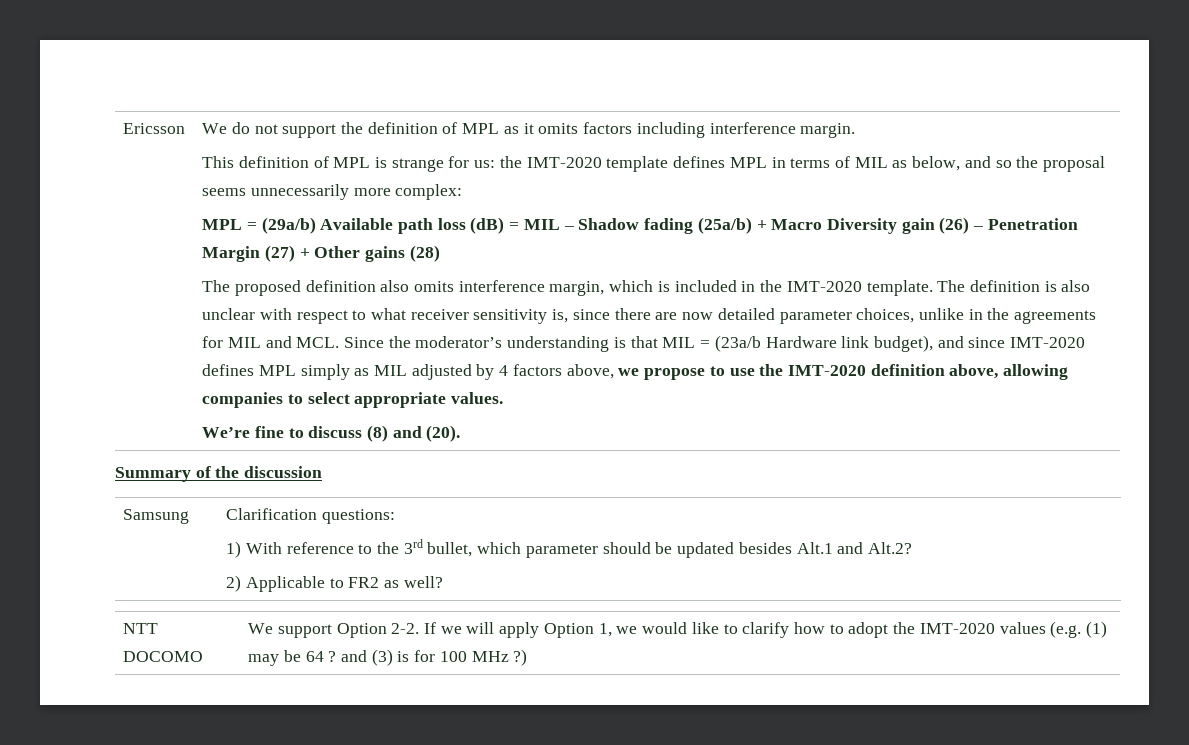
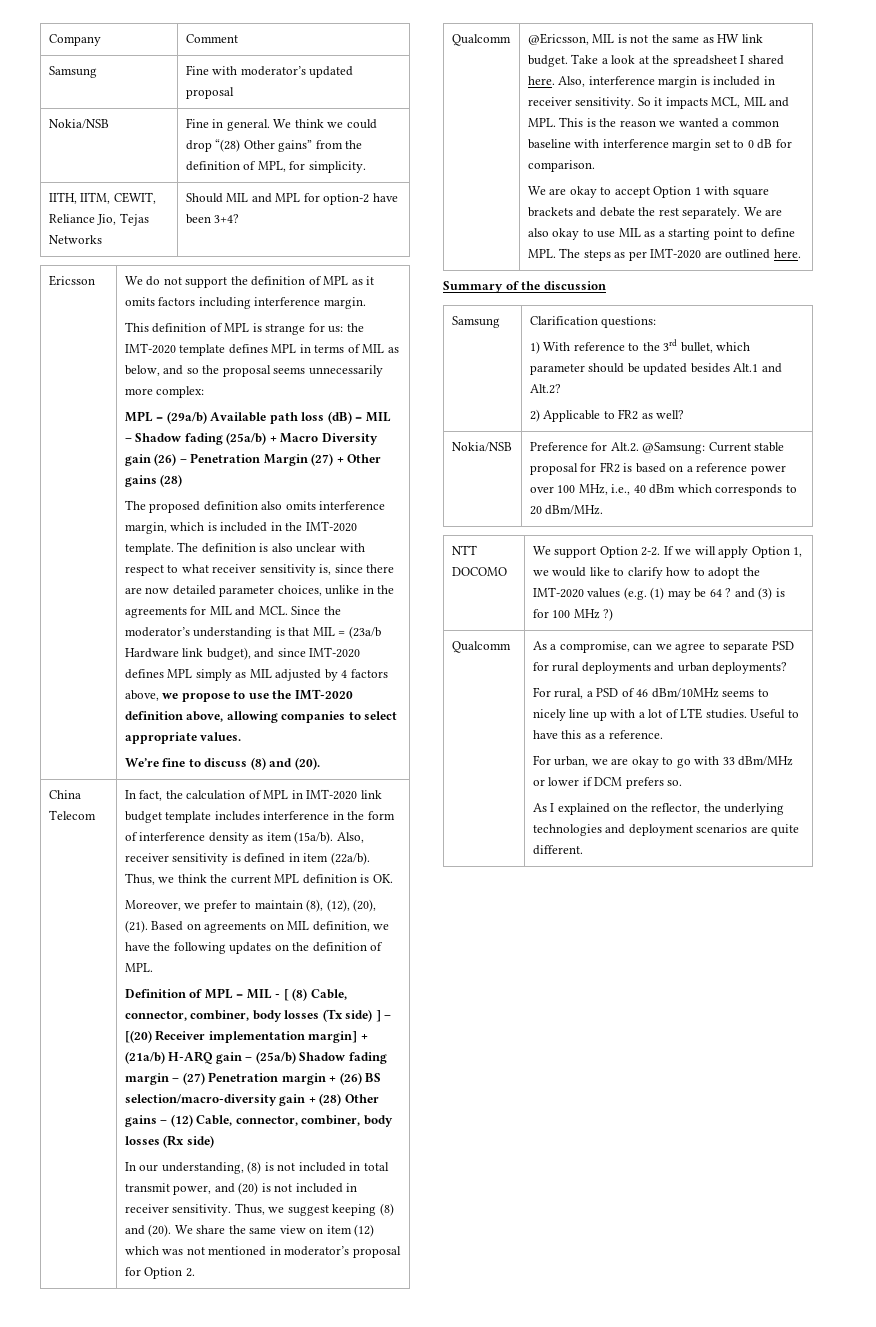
+ Company | Comment
+ Samsung | Fine with moderator’s updated proposal
+ Nokia/NSB | Fine in general. We think we could drop “(28) Other gains” from the definition of MPL, for simplicity.
+ IITH, IITM, CEWIT, Reliance Jio, Tejas Networks | Should MIL and MPL for option-2 have been 3+4?
+ China Telecom | In fact, the calculation of MPL in IMT-2020 link budget template includes interference in the form of interference density as item (15a/b). Also, receiver sensitivity is defined in item (22a/b). Thus, we think the current MPL definition is OK.
+ Moreover, we prefer to maintain (8), (12), (20), (21). Based on agreements on MIL definition, we have the following updates on the definition of MPL.
+ Definition of MPL = MIL - [ (8) Cable, connector, combiner, body losses (Tx side) ] – [(20) Receiver implementation margin] + (21a/b) H-ARQ gain – (25a/b) Shadow fading margin – (27) Penetration margin + (26) BS selection/macro-diversity gain + (28) Other gains – (12) Cable, connector, combiner, body losses (Rx side)
+ In our understanding, (8) is not included in total transmit power, and (20) is not included in receiver sensitivity. Thus, we suggest keeping (8) and (20). We share the same view on item (12) which was not mentioned in moderator’s proposal for Option 2.
+ Qualcomm | @Ericsson, MIL is not the same as HW link budget. Take a look at the spreadsheet I shared here. Also, interference margin is included in receiver sensitivity. So it impacts MCL, MIL and MPL. This is the reason we wanted a common baseline with interference margin set to 0 dB for comparison.
+ We are okay to accept Option 1 with square brackets and debate the rest separately. We are also okay to use MIL as a starting point to define MPL. The steps as per IMT-2020 are outlined here.
+ Nokia/NSB | Preference for Alt.2. @Samsung: Current stable proposal for FR2 is based on a reference power over 100 MHz, i.e., 40 dBm which corresponds to 20 dBm/MHz.
+ Qualcomm | As a compromise, can we agree to separate PSD for rural deployments and urban deployments?
+ For rural, a PSD of 46 dBm/10MHz seems to nicely line up with a lot of LTE studies. Useful to have this as a reference.
+ For urban, we are okay to go with 33 dBm/MHz or lower if DCM prefers so.
+ As I explained on the reflector, the underlying technologies and deployment scenarios are quite different.

